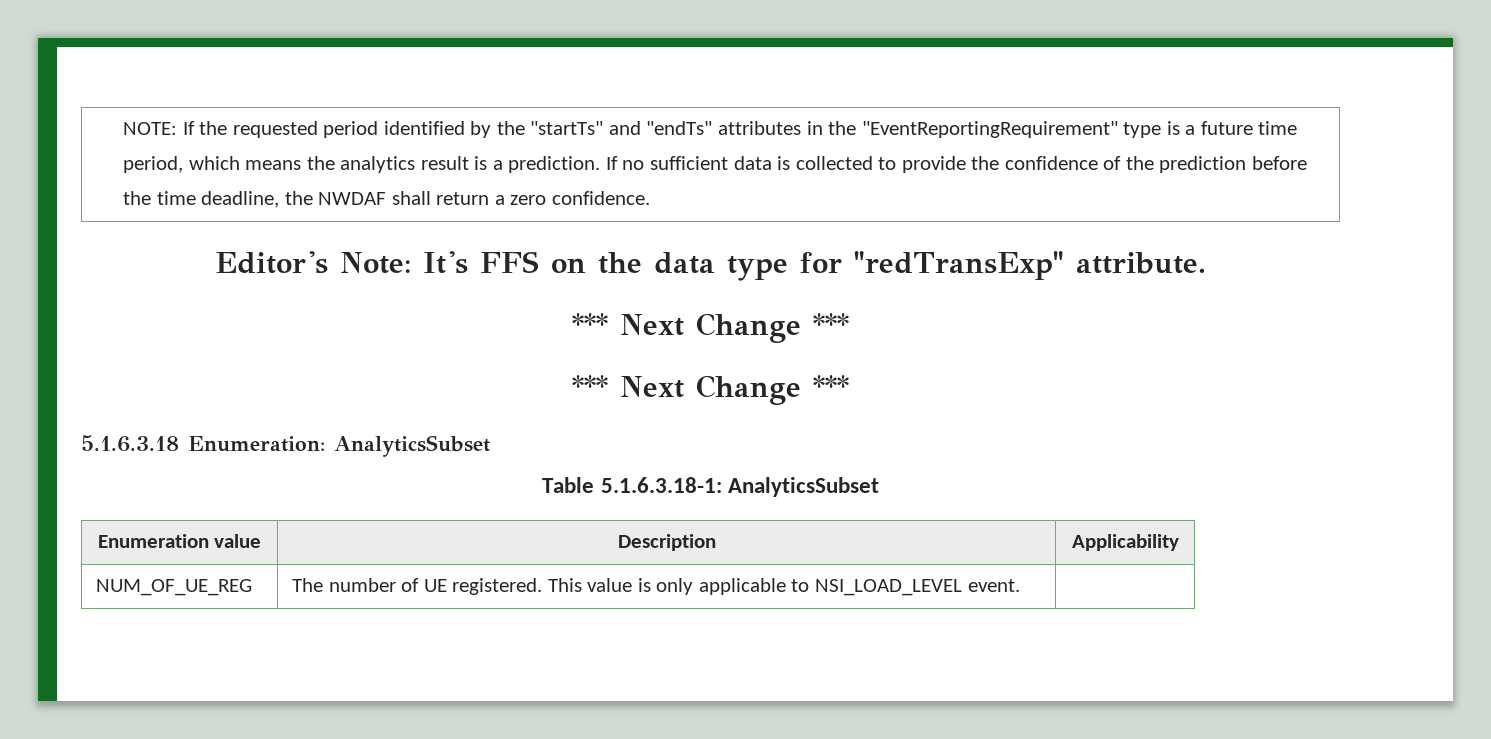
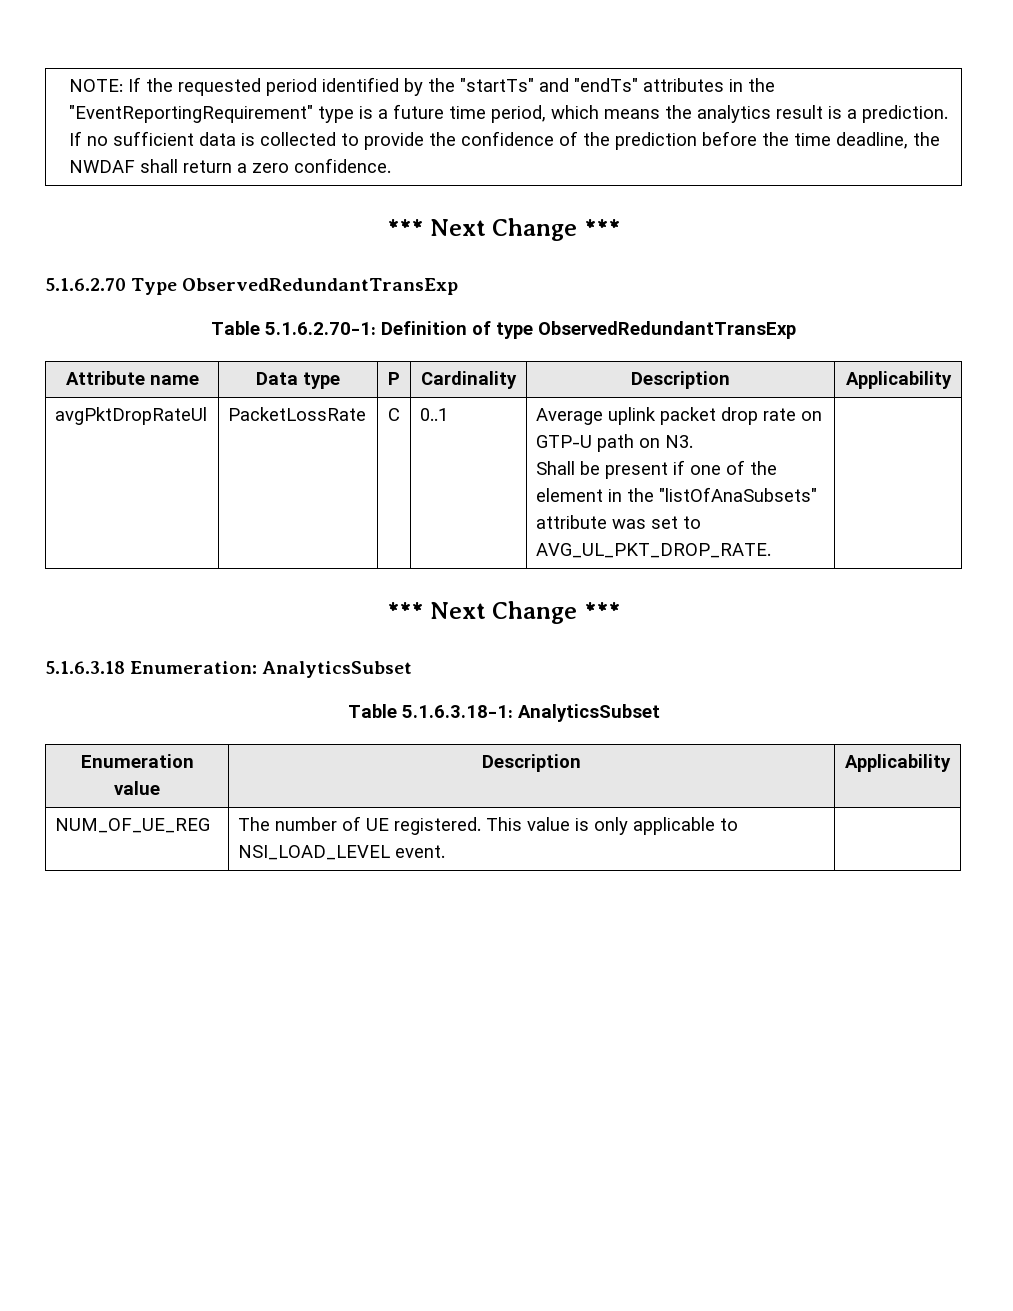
  If no sufficient data is collected to provide the confidence of the prediction before the time deadline, the NWDAF shall return a zero confidence.
- Editor's Note: It's FFS on the data type for "redTransExp" attribute.
  *** Next Change ***
+ 5.1.6.2.70 Type ObservedRedundantTransExp
+ Table 5.1.6.2.70-1: Definition of type ObservedRedundantTransExp
+ Attribute name | Data type | P | Cardinality | Description | Applicability
+ avgPktDropRateUl | PacketLossRate | C | 0..1 | Average uplink packet drop rate on GTP-U path on N3.
+ Shall be present if one of the element in the "listOfAnaSubsets" attribute was set to AVG_UL_PKT_DROP_RATE. |

